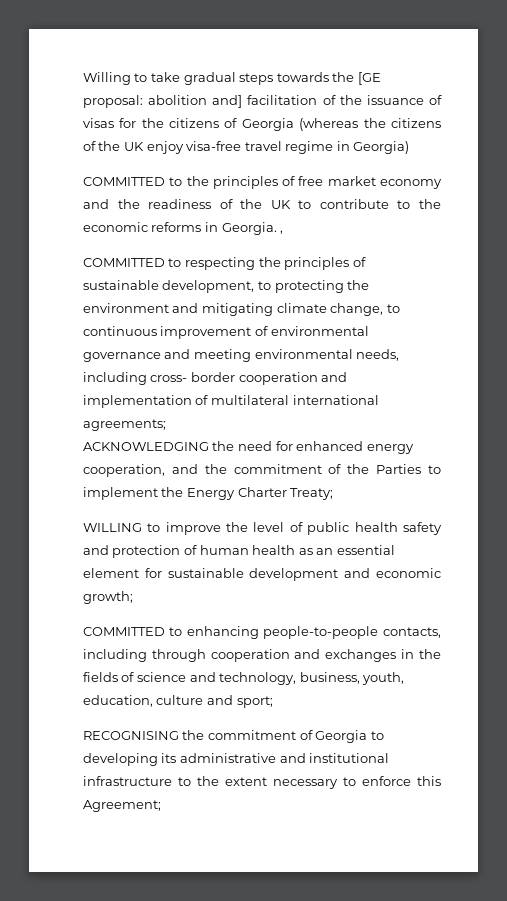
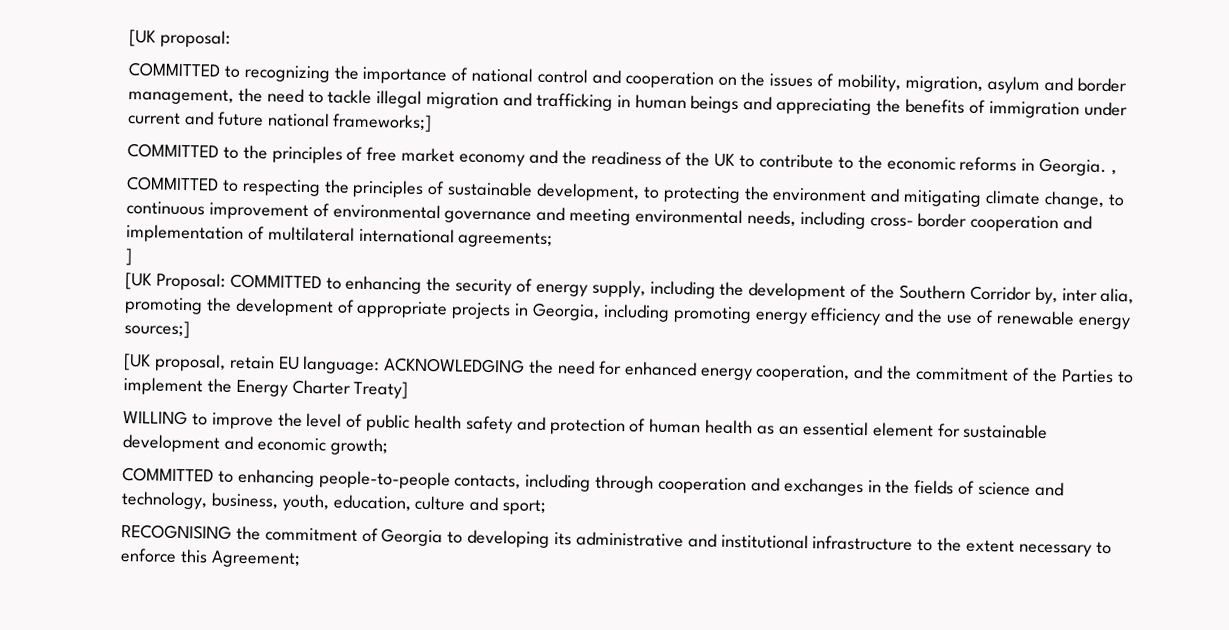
- Willing to take gradual steps towards the [GE proposal: abolition and] facilitation of the issuance of visas for the citizens of Georgia (whereas the citizens of the UK enjoy visa-free travel regime in Georgia)
+ [UK proposal:
+ COMMITTED to recognizing the importance of national control and cooperation on the issues of mobility, migration, asylum and border management, the need to tackle illegal migration and trafficking in human beings and appreciating the benefits of immigration under current and future national frameworks;]
- ACKNOWLEDGING the need for enhanced energy cooperation, and the commitment of the Parties to implement the Energy Charter Treaty;
+ ]
+ [UK Proposal: COMMITTED to enhancing the security of energy supply, including the development of the Southern Corridor by, inter alia, promoting the development of appropriate projects in Georgia, including promoting energy efficiency and the use of renewable energy sources;]
+ [UK proposal, retain EU language: ACKNOWLEDGING the need for enhanced energy cooperation, and the commitment of the Parties to implement the Energy Charter Treaty]

